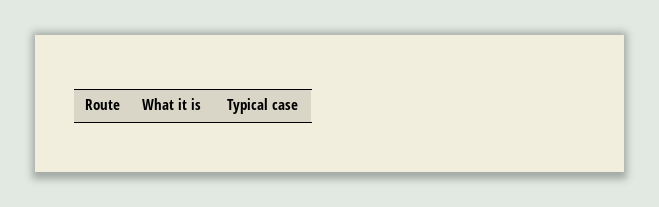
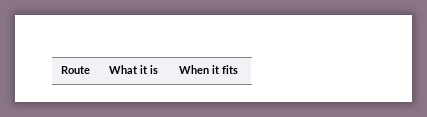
- Route | What it is | Typical case
+ Route | What it is | When it fits

